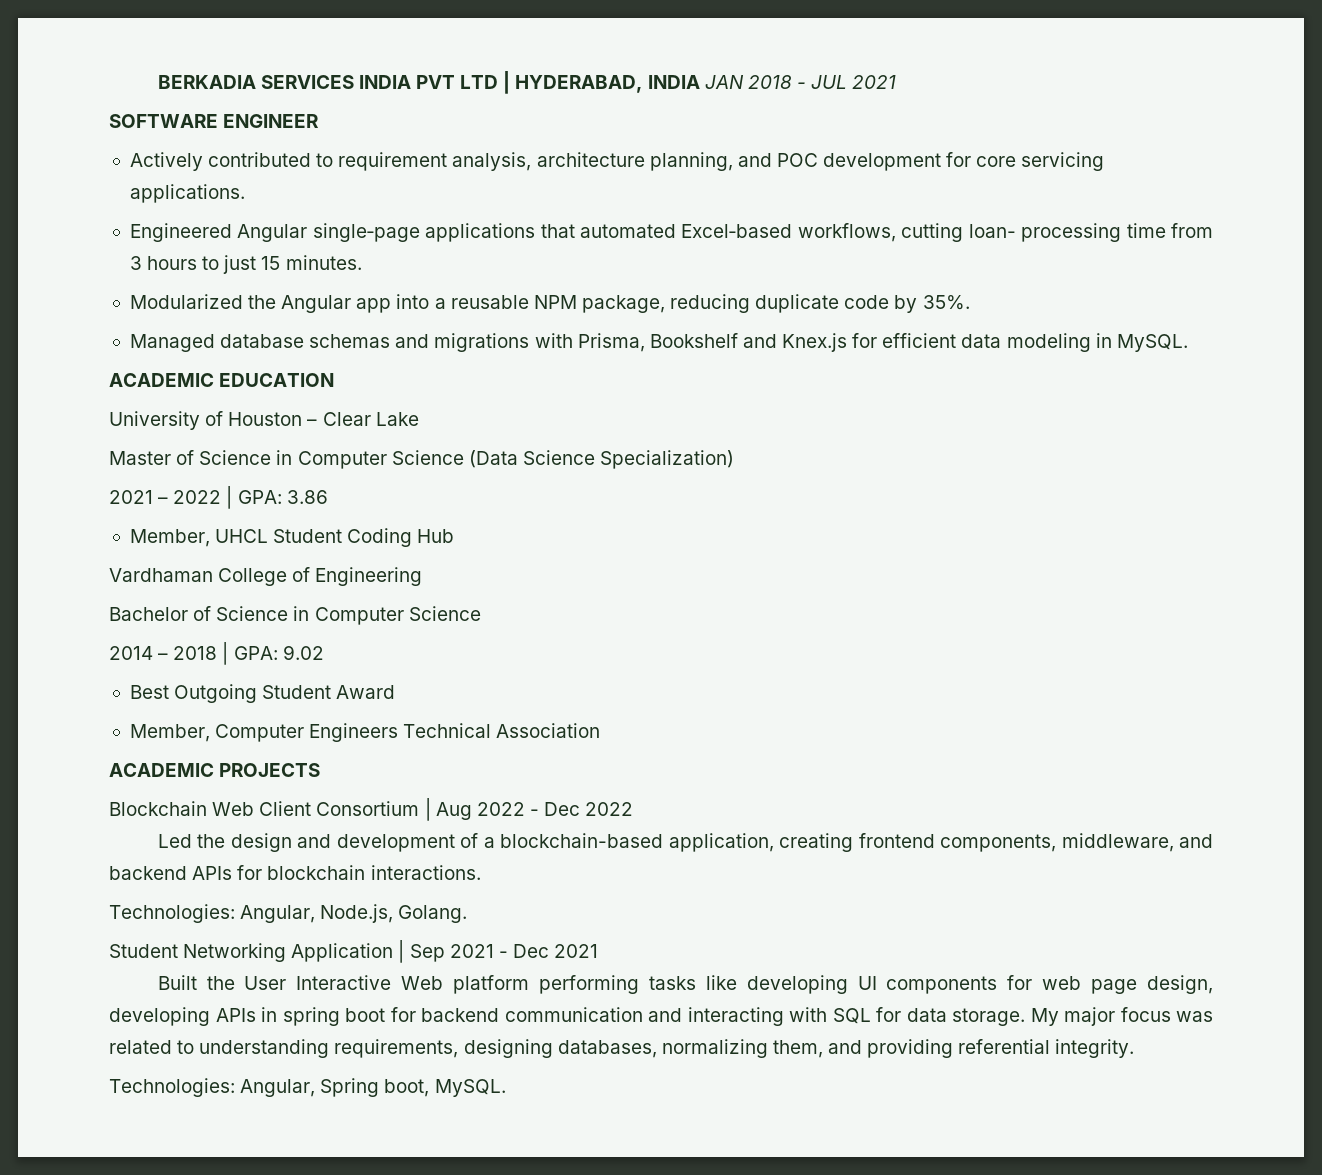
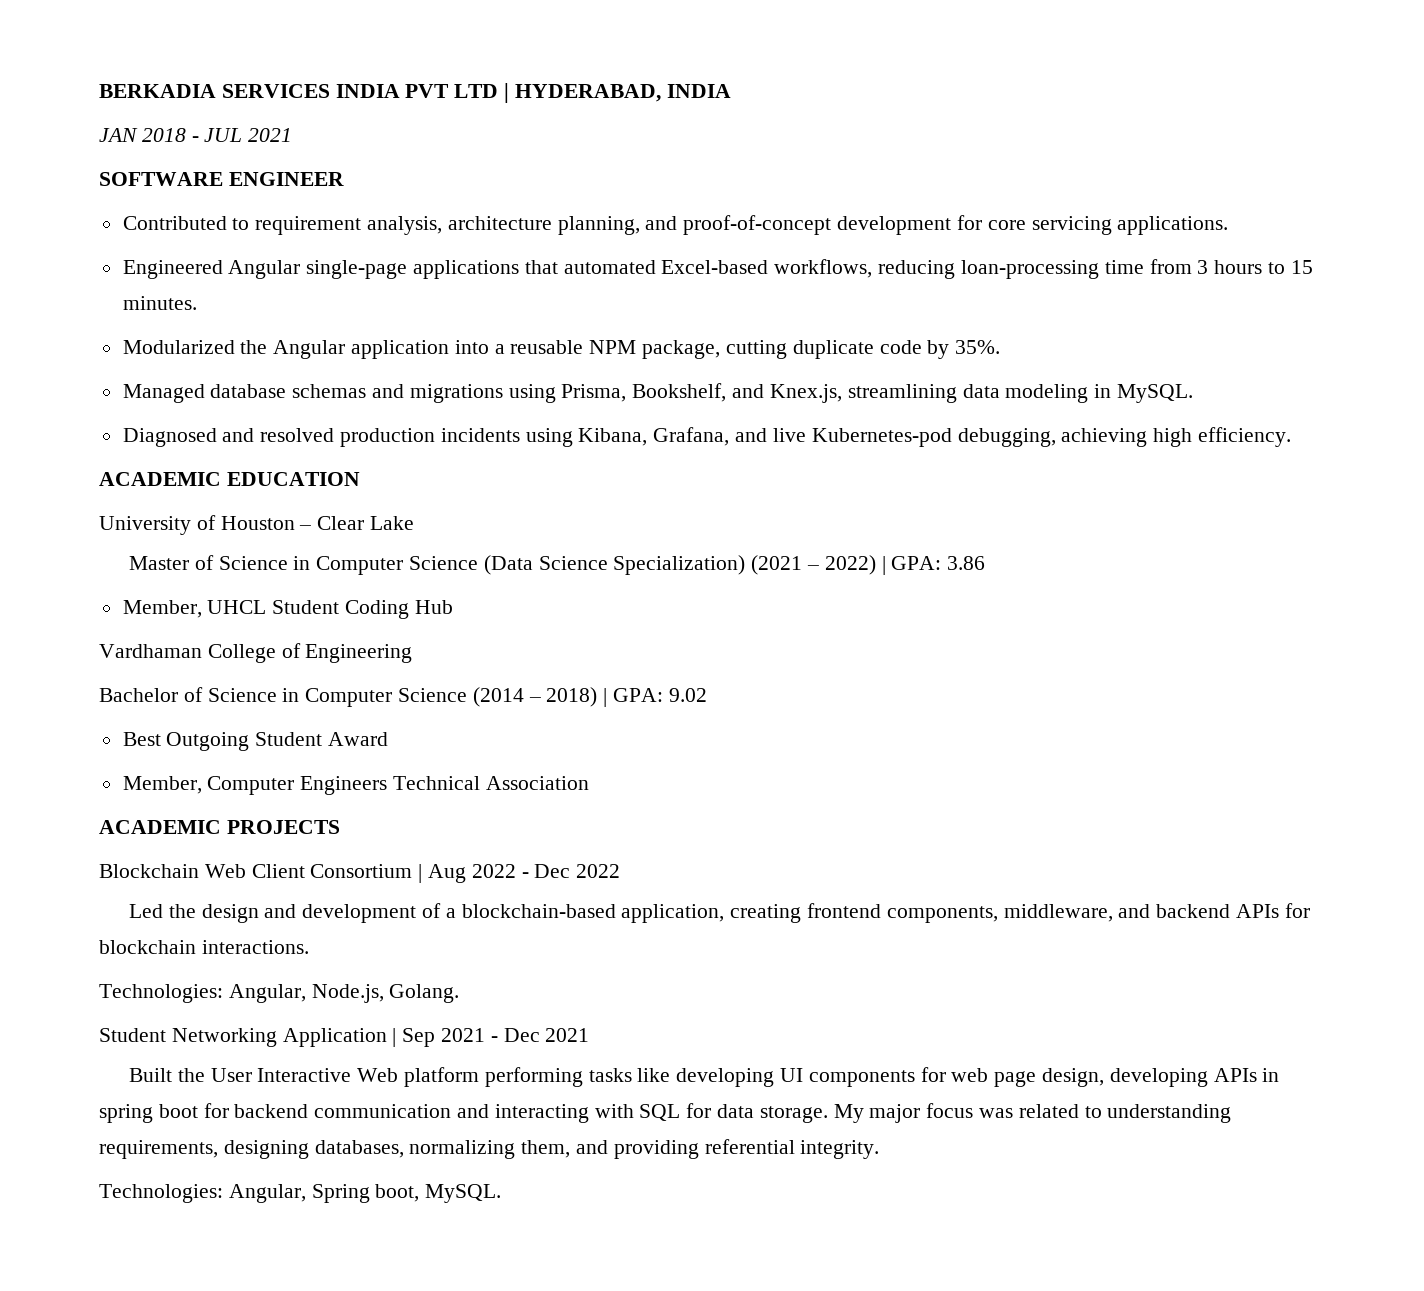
- BERKADIA SERVICES INDIA PVT LTD | HYDERABAD, INDIA JAN 2018 - JUL 2021
+ BERKADIA SERVICES INDIA PVT LTD | HYDERABAD, INDIA
+ JAN 2018 - JUL 2021
- Actively contributed to requirement analysis, architecture planning, and POC development for core servicing applications.
+ Contributed to requirement analysis, architecture planning, and proof‑of‑concept development for core servicing applications.
- Engineered Angular single‑page applications that automated Excel‑based workflows, cutting loan- processing time from 3 hours to just 15 minutes.
+ Engineered Angular single‑page applications that automated Excel‑based workflows, reducing loan‑processing time from 3 hours to 15 minutes.
- Modularized the Angular app into a reusable NPM package, reducing duplicate code by 35%.
+ Modularized the Angular application into a reusable NPM package, cutting duplicate code by 35%.
- Managed database schemas and migrations with Prisma, Bookshelf and Knex.js for efficient data modeling in MySQL.
+ Managed database schemas and migrations using Prisma, Bookshelf, and Knex.js, streamlining data modeling in MySQL.
+ Diagnosed and resolved production incidents using Kibana, Grafana, and live Kubernetes‑pod debugging, achieving high efficiency.
- Master of Science in Computer Science (Data Science Specialization)
- 2021 – 2022 | GPA: 3.86
+ Master of Science in Computer Science (Data Science Specialization) (2021 – 2022) | GPA: 3.86
- Bachelor of Science in Computer Science
- 2014 – 2018 | GPA: 9.02
+ Bachelor of Science in Computer Science (2014 – 2018) | GPA: 9.02

